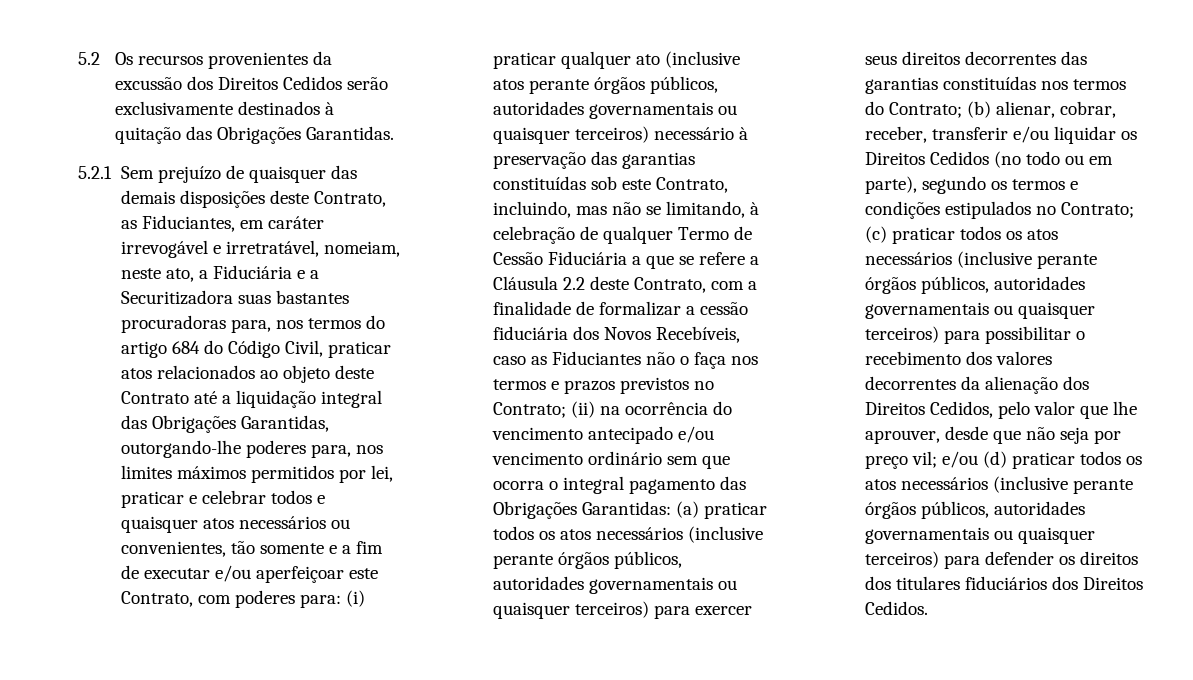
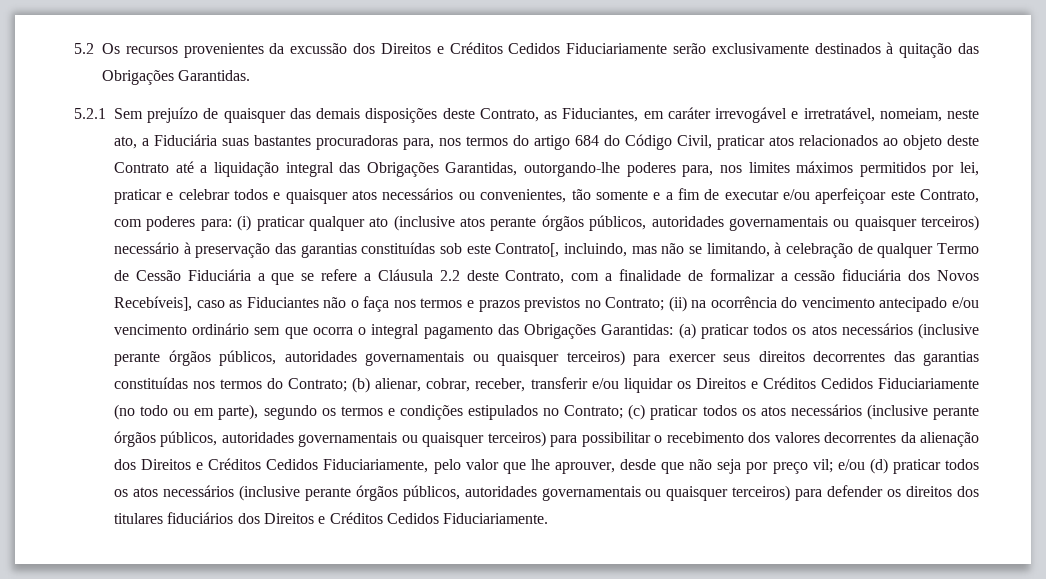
- 5.2 Os recursos provenientes da excussão dos Direitos Cedidos serão exclusivamente destinados à quitação das Obrigações Garantidas.
+ 5.2 Os recursos provenientes da excussão dos Direitos e Créditos Cedidos Fiduciariamente serão exclusivamente destinados à quitação das Obrigações Garantidas.
- 5.2.1 Sem prejuízo de quaisquer das demais disposições deste Contrato, as Fiduciantes, em caráter irrevogável e irretratável, nomeiam, neste ato, a Fiduciária e a Securitizadora suas bastantes procuradoras para, nos termos do artigo 684 do Código Civil, praticar atos relacionados ao objeto deste Contrato até a liquidação integral das Obrigações Garantidas, outorgando-lhe poderes para, nos limites máximos permitidos por lei, praticar e celebrar todos e quaisquer atos necessários ou convenientes, tão somente e a fim de executar e/ou aperfeiçoar este Contrato, com poderes para:
+ 5.2.1 Sem prejuízo de quaisquer das demais disposições deste Contrato, as Fiduciantes, em caráter irrevogável e irretratável, nomeiam, neste ato, a Fiduciária suas bastantes procuradoras para, nos termos do artigo 684 do Código Civil, praticar atos relacionados ao objeto deste Contrato até a liquidação integral das Obrigações Garantidas, outorgando-lhe poderes para, nos limites máximos permitidos por lei, praticar e celebrar todos e quaisquer atos necessários ou convenientes, tão somente e a fim de executar e/ou aperfeiçoar este Contrato, com poderes para:
- (i) praticar qualquer ato (inclusive atos perante órgãos públicos, autoridades governamentais ou quaisquer terceiros) necessário à preservação das garantias constituídas sob este Contrato, incluindo, mas não se limitando, à celebração de qualquer Termo de Cessão Fiduciária a que se refere a Cláusula 2.2 deste Contrato, com a finalidade de formalizar a cessão fiduciária dos Novos Recebíveis, caso as Fiduciantes não o faça nos termos e prazos previstos no Contrato;
+ (i) praticar qualquer ato (inclusive atos perante órgãos públicos, autoridades governamentais ou quaisquer terceiros) necessário à preservação das garantias constituídas sob este Contrato[, incluindo, mas não se limitando, à celebração de qualquer Termo de Cessão Fiduciária a que se refere a Cláusula 2.2 deste Contrato, com a finalidade de formalizar a cessão fiduciária dos Novos Recebíveis], caso as Fiduciantes não o faça nos termos e prazos previstos no Contrato;
- (b) alienar, cobrar, receber, transferir e/ou liquidar os Direitos Cedidos (no todo ou em parte), segundo os termos e condições estipulados no Contrato;
+ (b) alienar, cobrar, receber, transferir e/ou liquidar os Direitos e Créditos Cedidos Fiduciariamente (no todo ou em parte), segundo os termos e condições estipulados no Contrato;
- (c) praticar todos os atos necessários (inclusive perante órgãos públicos, autoridades governamentais ou quaisquer terceiros) para possibilitar o recebimento dos valores decorrentes da alienação dos Direitos Cedidos, pelo valor que lhe aprouver, desde que não seja por preço vil;
+ (c) praticar todos os atos necessários (inclusive perante órgãos públicos, autoridades governamentais ou quaisquer terceiros) para possibilitar o recebimento dos valores decorrentes da alienação dos Direitos e Créditos Cedidos Fiduciariamente, pelo valor que lhe aprouver, desde que não seja por preço vil;
- e/ou (d) praticar todos os atos necessários (inclusive perante órgãos públicos, autoridades governamentais ou quaisquer terceiros) para defender os direitos dos titulares fiduciários dos Direitos Cedidos.
+ e/ou (d) praticar todos os atos necessários (inclusive perante órgãos públicos, autoridades governamentais ou quaisquer terceiros) para defender os direitos dos titulares fiduciários dos Direitos e Créditos Cedidos Fiduciariamente.

